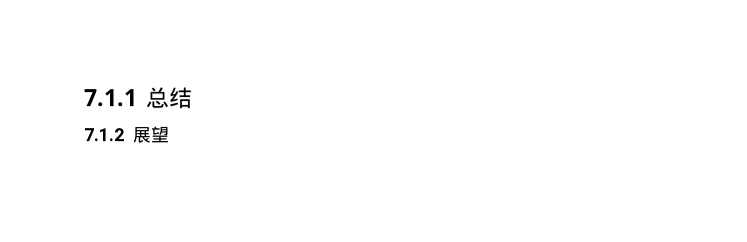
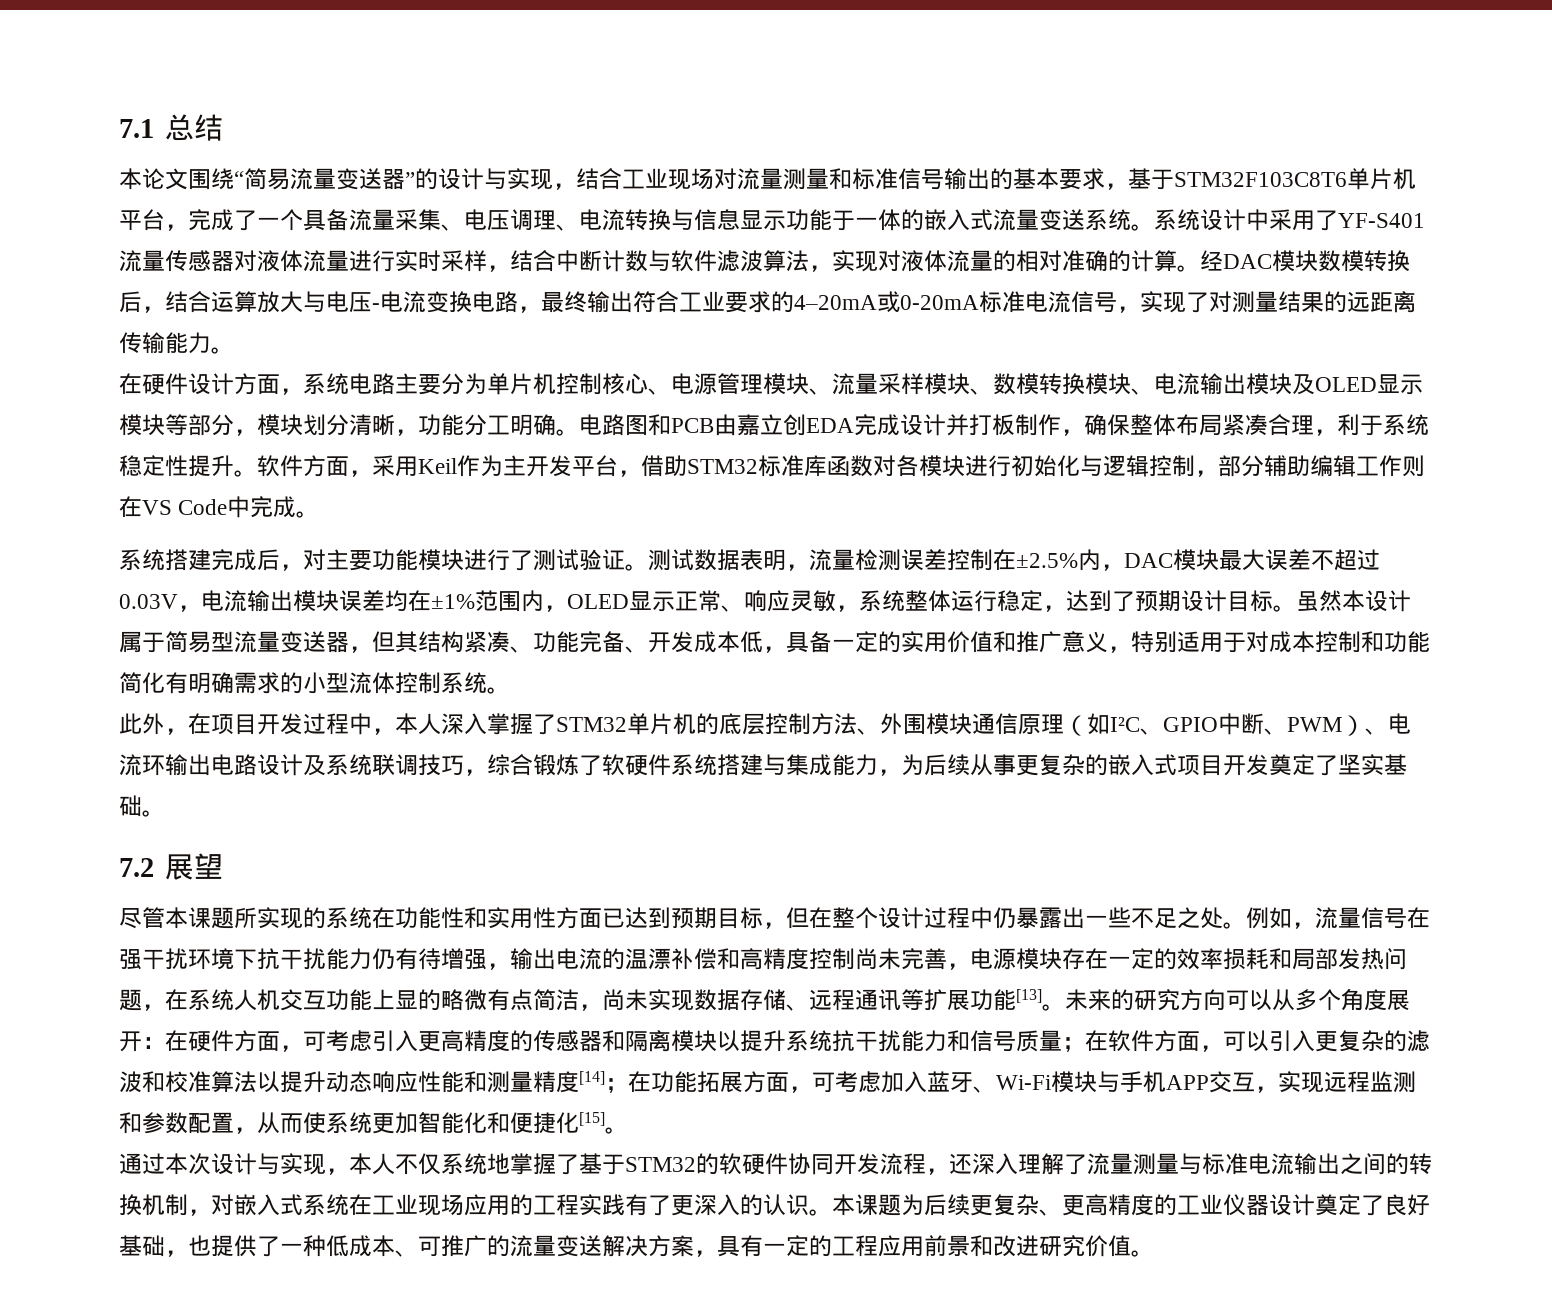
- 7.1.1总结
+ 7.1总结
- 7.1.2展望
+ 本论文围绕“简易流量变送器”的设计与实现，结合工业现场对流量测量和标准信号输出的基本要求，基于STM32F103C8T6单片机平台，完成了一个具备流量采集、电压调理、电流转换与信息显示功能于一体的嵌入式流量变送系统。系统设计中采用了YF-S401流量传感器对液体流量进行实时采样，结合中断计数与软件滤波算法，实现对液体流量的相对准确的计算。经DAC模块数模转换后，结合运算放大与电压-电流变换电路，最终输出符合工业要求的4–20mA或0-20mA标准电流信号，实现了对测量结果的远距离传输能力。
+ 在硬件设计方面，系统电路主要分为单片机控制核心、电源管理模块、流量采样模块、数模转换模块、电流输出模块及OLED显示模块等部分，模块划分清晰，功能分工明确。电路图和PCB由嘉立创EDA完成设计并打板制作，确保整体布局紧凑合理，利于系统稳定性提升。软件方面，采用Keil作为主开发平台，借助STM32标准库函数对各模块进行初始化与逻辑控制，部分辅助编辑工作则在VS Code中完成。
+ 系统搭建完成后，对主要功能模块进行了测试验证。测试数据表明，流量检测误差控制在±2.5%内，DAC模块最大误差不超过0.03V，电流输出模块误差均在±1%范围内，OLED显示正常、响应灵敏，系统整体运行稳定，达到了预期设计目标。虽然本设计属于简易型流量变送器，但其结构紧凑、功能完备、开发成本低，具备一定的实用价值和推广意义，特别适用于对成本控制和功能简化有明确需求的小型流体控制系统。
+ 此外，在项目开发过程中，本人深入掌握了STM32单片机的底层控制方法、外围模块通信原理（如I²C、GPIO中断、PWM）、电流环输出电路设计及系统联调技巧，综合锻炼了软硬件系统搭建与集成能力，为后续从事更复杂的嵌入式项目开发奠定了坚实基础。
+ 7.2展望
+ 尽管本课题所实现的系统在功能性和实用性方面已达到预期目标，但在整个设计过程中仍暴露出一些不足之处。例如，流量信号在强干扰环境下抗干扰能力仍有待增强，输出电流的温漂补偿和高精度控制尚未完善，电源模块存在一定的效率损耗和局部发热问题，在系统人机交互功能上显的略微有点简洁，尚未实现数据存储、远程通讯等扩展功能[13]。未来的研究方向可以从多个角度展开：在硬件方面，可考虑引入更高精度的传感器和隔离模块以提升系统抗干扰能力和信号质量；在软件方面，可以引入更复杂的滤波和校准算法以提升动态响应性能和测量精度[14]；在功能拓展方面，可考虑加入蓝牙、Wi-Fi模块与手机APP交互，实现远程监测和参数配置，从而使系统更加智能化和便捷化[15]。
+ 通过本次设计与实现，本人不仅系统地掌握了基于STM32的软硬件协同开发流程，还深入理解了流量测量与标准电流输出之间的转换机制，对嵌入式系统在工业现场应用的工程实践有了更深入的认识。本课题为后续更复杂、更高精度的工业仪器设计奠定了良好基础，也提供了一种低成本、可推广的流量变送解决方案，具有一定的工程应用前景和改进研究价值。

